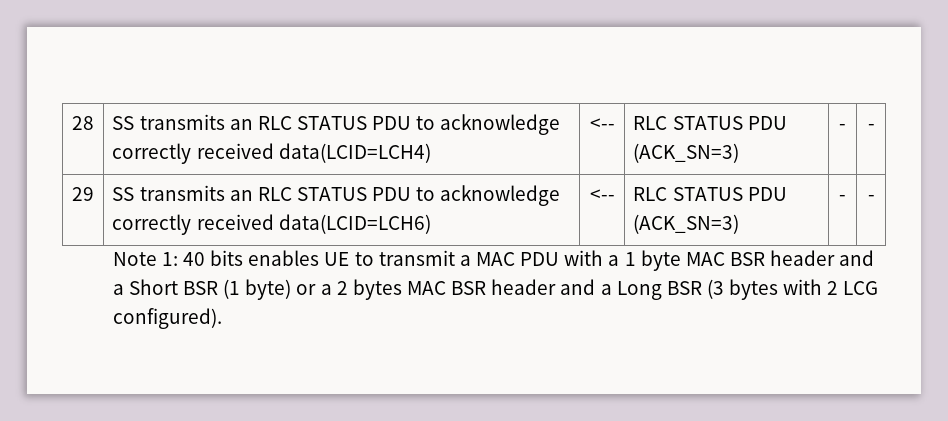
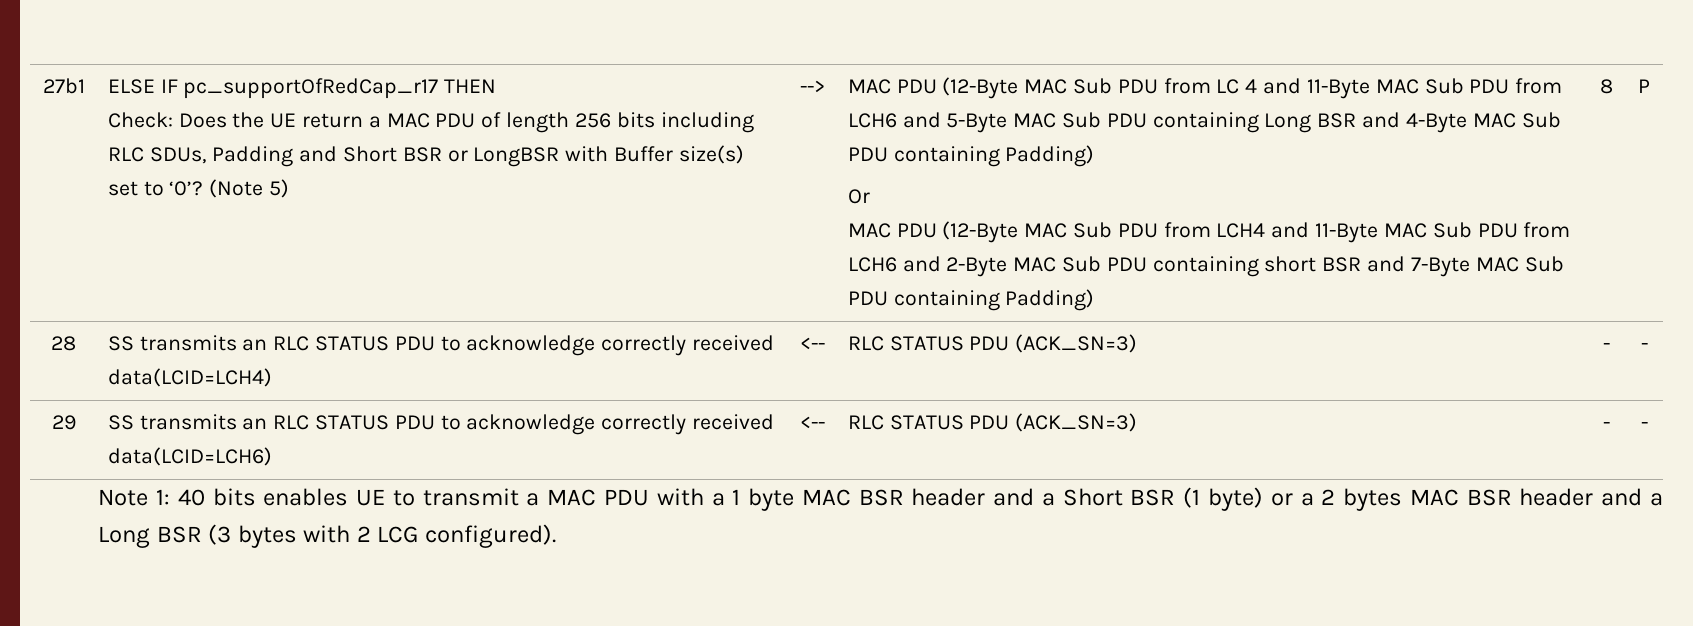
+ 27b1 | ELSE IF pc_supportOfRedCap_r17 THEN
+ Check: Does the UE return a MAC PDU of length 256 bits including RLC SDUs, Padding and Short BSR or LongBSR with Buffer size(s) set to ‘0’? (Note 5) | --> | MAC PDU (12-Byte MAC Sub PDU from LC 4 and 11-Byte MAC Sub PDU from LCH6 and 5-Byte MAC Sub PDU containing Long BSR and 4-Byte MAC Sub PDU containing Padding)
+ Or
+ MAC PDU (12-Byte MAC Sub PDU from LCH4 and 11-Byte MAC Sub PDU from LCH6 and 2-Byte MAC Sub PDU containing short BSR and 7-Byte MAC Sub PDU containing Padding) | 8 | P

